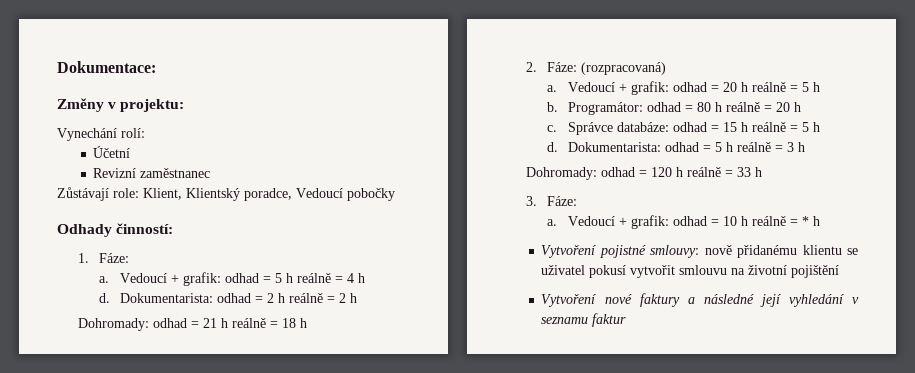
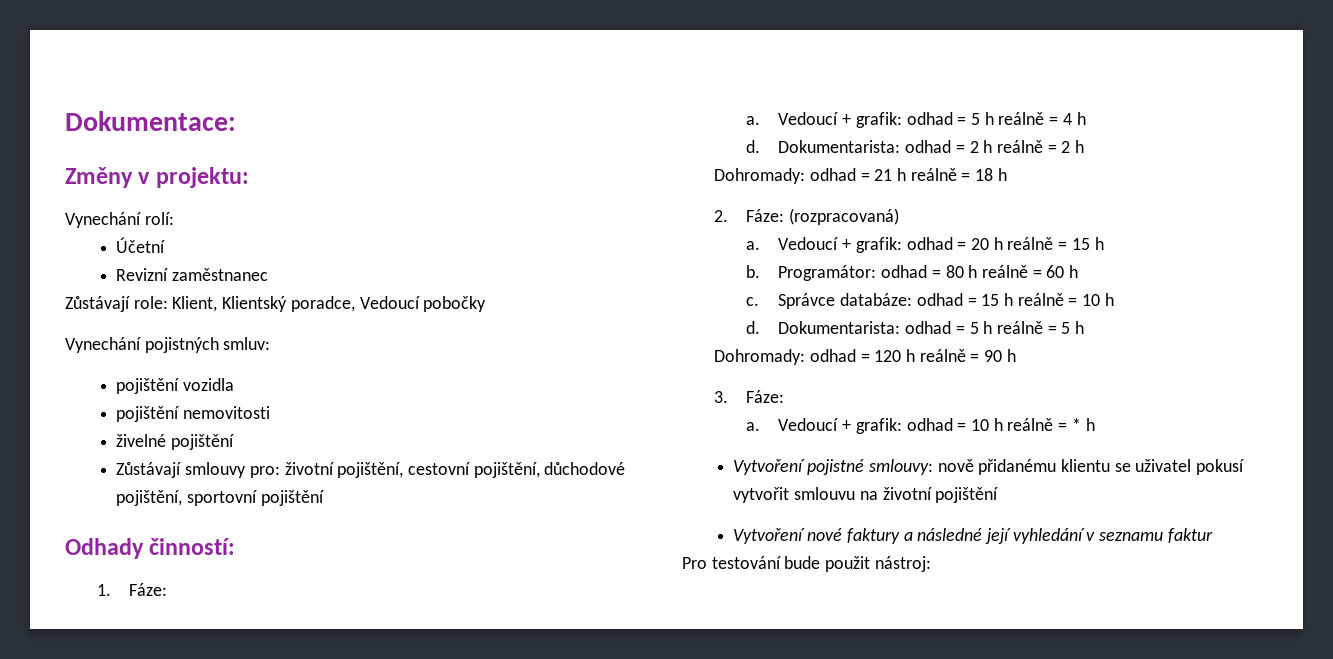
+ Vynechání pojistných smluv:
+ pojištění vozidla
+ pojištění nemovitosti
+ živelné pojištění
+ Zůstávají smlouvy pro: životní pojištění, cestovní pojištění, důchodové pojištění, sportovní pojištění
- Vedoucí + grafik: odhad = 20 h reálně = 5 h
+ Vedoucí + grafik: odhad = 20 h reálně = 15 h
- Programátor: odhad = 80 h reálně = 20 h
+ Programátor: odhad = 80 h reálně = 60 h
- Správce databáze: odhad = 15 h reálně = 5 h
+ Správce databáze: odhad = 15 h reálně = 10 h
- Dokumentarista: odhad = 5 h reálně = 3 h
+ Dokumentarista: odhad = 5 h reálně = 5 h
- Dohromady: odhad = 120 h reálně = 33 h
+ Dohromady: odhad = 120 h reálně = 90 h
+ Pro testování bude použit nástroj:

